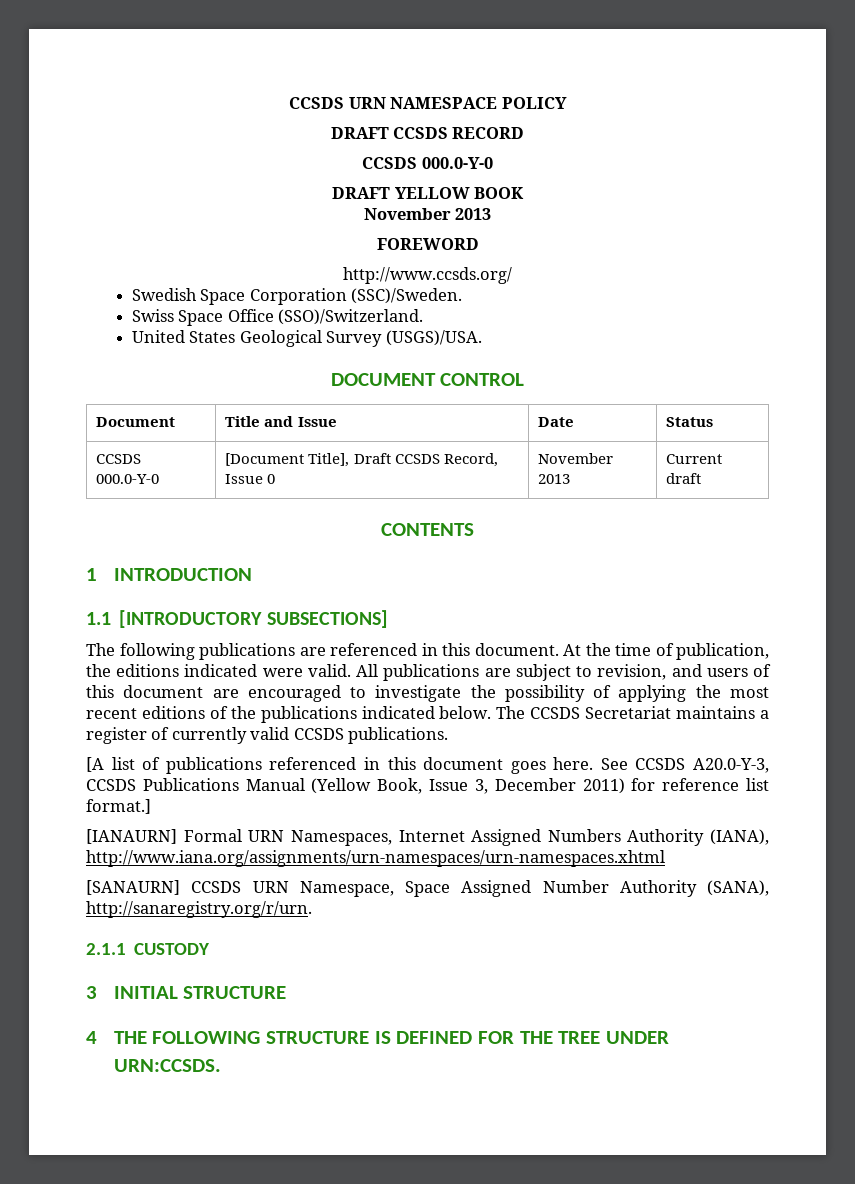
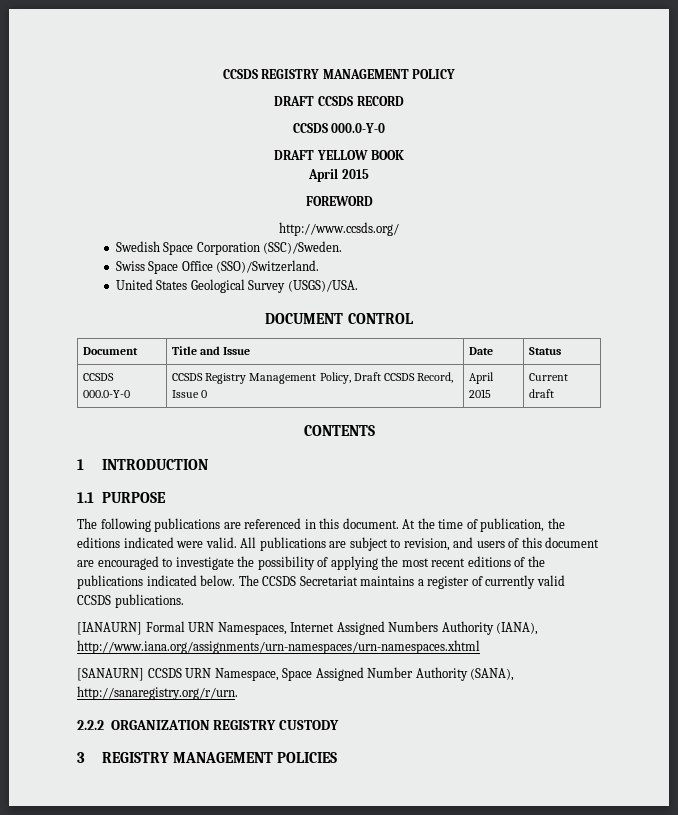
- CCSDS URN NAMESPACE POLICY
+ CCSDS REGISTRY MANAGEMENT POLICY
  DRAFT YELLOW BOOK
- November 2013
+ April 2015
- CCSDS 000.0-Y-0 | [Document Title], Draft CCSDS Record, Issue 0 | November 2013 | Current draft
+ CCSDS 000.0-Y-0 | CCSDS Registry Management Policy, Draft CCSDS Record, Issue 0 | April 2015 | Current draft
- 1.1 [INTRODUCTORY SUBSECTIONS]
+ 1.1 PURPOSE
- [A list of publications referenced in this document goes here. See CCSDS A20.0-Y-3, CCSDS Publications Manual (Yellow Book, Issue 3, December 2011) for reference list format.]
- 2.1.1 CUSTODY
+ 2.2.2 ORGANIZATION REGISTRY CUSTODY
- 3 INITIAL STRUCTURE
- 4 THE FOLLOWING STRUCTURE IS DEFINED FOR THE TREE UNDER URN:CCSDS.
+ 3 REGISTRY MANAGEMENT POLICIES

